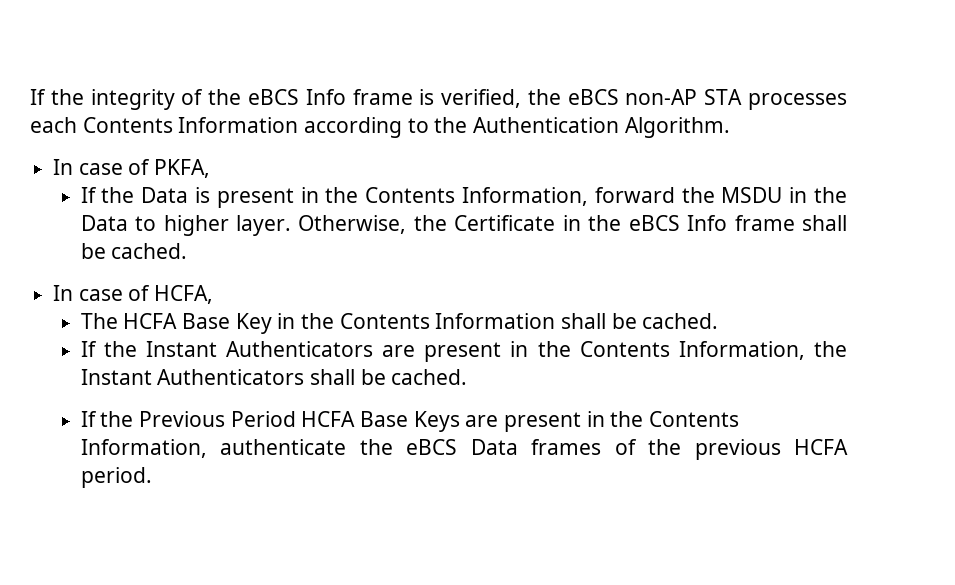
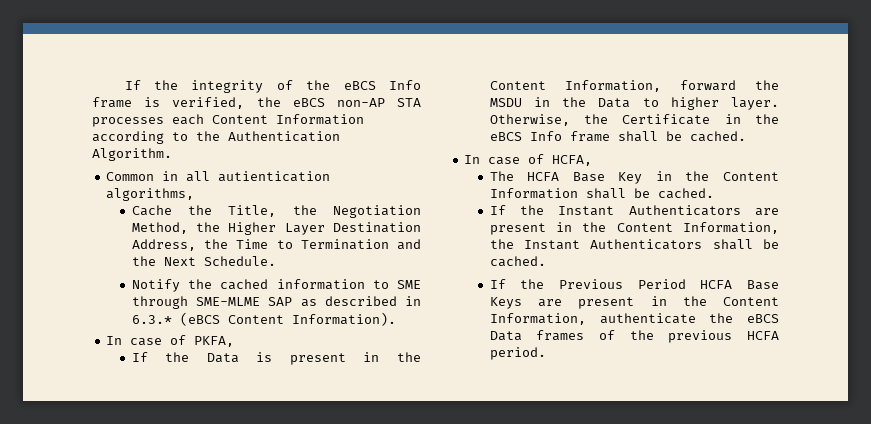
- If the integrity of the eBCS Info frame is verified, the eBCS non-AP STA processes each Contents Information according to the Authentication Algorithm.
+ If the integrity of the eBCS Info frame is verified, the eBCS non-AP STA processes each Content Information according to the Authentication Algorithm.
+ Common in all autientication algorithms,
+ Cache the Title, the Negotiation Method, the Higher Layer Destination Address, the Time to Termination and the Next Schedule.
+ Notify the cached information to SME through SME-MLME SAP as described in 6.3.* (eBCS Content Information).
- If the Data is present in the Contents Information, forward the MSDU in the Data to higher layer.
+ If the Data is present in the Content Information, forward the MSDU in the Data to higher layer.
- The HCFA Base Key in the Contents Information shall be cached.
+ The HCFA Base Key in the Content Information shall be cached.
- If the Instant Authenticators are present in the Contents Information, the Instant Authenticators shall be cached.
+ If the Instant Authenticators are present in the Content Information, the Instant Authenticators shall be cached.
- If the Previous Period HCFA Base Keys are present in the Contents Information, authenticate the eBCS Data frames of the previous HCFA period.
+ If the Previous Period HCFA Base Keys are present in the Content Information, authenticate the eBCS Data frames of the previous HCFA period.

